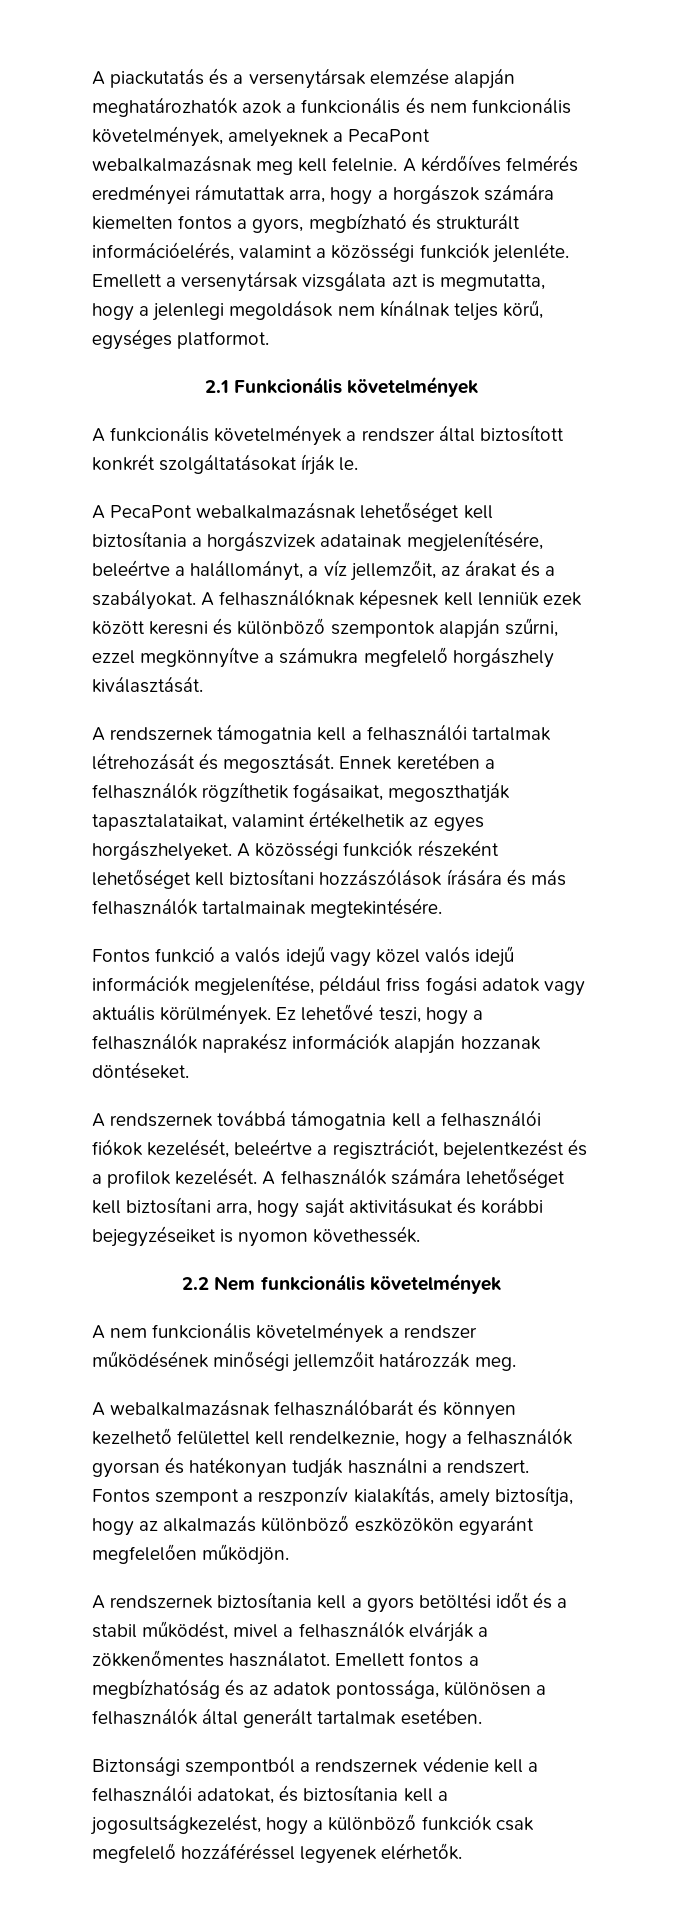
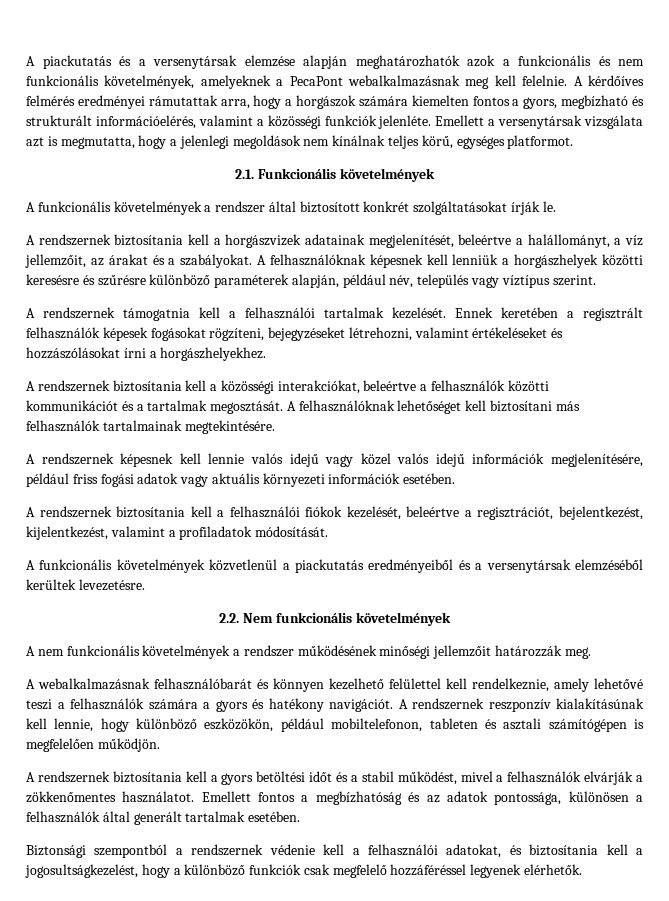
- 2.1 Funkcionális követelmények
+ 2.1. Funkcionális követelmények
- A PecaPont webalkalmazásnak lehetőséget kell biztosítania a horgászvizek adatainak megjelenítésére, beleértve a halállományt, a víz jellemzőit, az árakat és a szabályokat.
+ A rendszernek biztosítania kell a horgászvizek adatainak megjelenítését, beleértve a halállományt, a víz jellemzőit, az árakat és a szabályokat.
- A felhasználóknak képesnek kell lenniük ezek között keresni és különböző szempontok alapján szűrni, ezzel megkönnyítve a számukra megfelelő horgászhely kiválasztását.
+ A felhasználóknak képesnek kell lenniük a horgászhelyek közötti keresésre és szűrésre különböző paraméterek alapján, például név, település vagy víztípus szerint.
- A rendszernek támogatnia kell a felhasználói tartalmak létrehozását és megosztását. Ennek keretében a felhasználók rögzíthetik fogásaikat, megoszthatják tapasztalataikat, valamint értékelhetik az egyes horgászhelyeket. A közösségi funkciók részeként lehetőséget kell biztosítani hozzászólások írására és más felhasználók tartalmainak megtekintésére.
+ A rendszernek támogatnia kell a felhasználói tartalmak kezelését. Ennek keretében a regisztrált felhasználók képesek fogásokat rögzíteni, bejegyzéseket létrehozni, valamint értékeléseket és hozzászólásokat írni a horgászhelyekhez.
+ A rendszernek biztosítania kell a közösségi interakciókat, beleértve a felhasználók közötti kommunikációt és a tartalmak megosztását. A felhasználóknak lehetőséget kell biztosítani más felhasználók tartalmainak megtekintésére.
- Fontos funkció a valós idejű vagy közel valós idejű információk megjelenítése, például friss fogási adatok vagy aktuális körülmények. Ez lehetővé teszi, hogy a felhasználók naprakész információk alapján hozzanak döntéseket.
- A rendszernek továbbá támogatnia kell a felhasználói fiókok kezelését, beleértve a regisztrációt, bejelentkezést és a profilok kezelését. A felhasználók számára lehetőséget kell biztosítani arra, hogy saját aktivitásukat és korábbi bejegyzéseiket is nyomon követhessék.
- 2.2 Nem funkcionális követelmények
+ A rendszernek képesnek kell lennie valós idejű vagy közel valós idejű információk megjelenítésére, például friss fogási adatok vagy aktuális környezeti információk esetében.
+ A rendszernek biztosítania kell a felhasználói fiókok kezelését, beleértve a regisztrációt, bejelentkezést, kijelentkezést, valamint a profiladatok módosítását.
+ A funkcionális követelmények közvetlenül a piackutatás eredményeiből és a versenytársak elemzéséből kerültek levezetésre.
+ 2.2. Nem funkcionális követelmények
- A webalkalmazásnak felhasználóbarát és könnyen kezelhető felülettel kell rendelkeznie, hogy a felhasználók gyorsan és hatékonyan tudják használni a rendszert. Fontos szempont a reszponzív kialakítás, amely biztosítja, hogy az alkalmazás különböző eszközökön egyaránt megfelelően működjön.
+ A webalkalmazásnak felhasználóbarát és könnyen kezelhető felülettel kell rendelkeznie, amely lehetővé teszi a felhasználók számára a gyors és hatékony navigációt. A rendszernek reszponzív kialakításúnak kell lennie, hogy különböző eszközökön, például mobiltelefonon, tableten és asztali számítógépen is megfelelően működjön.

